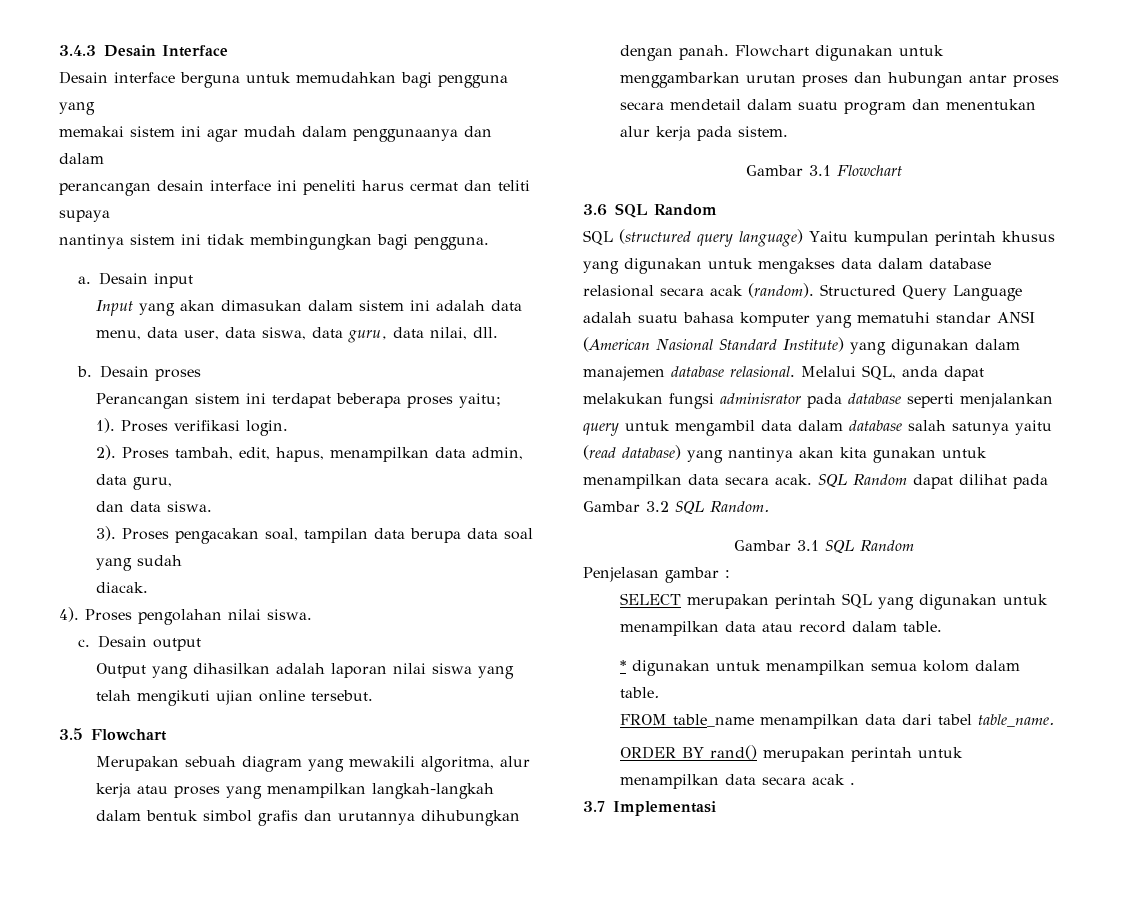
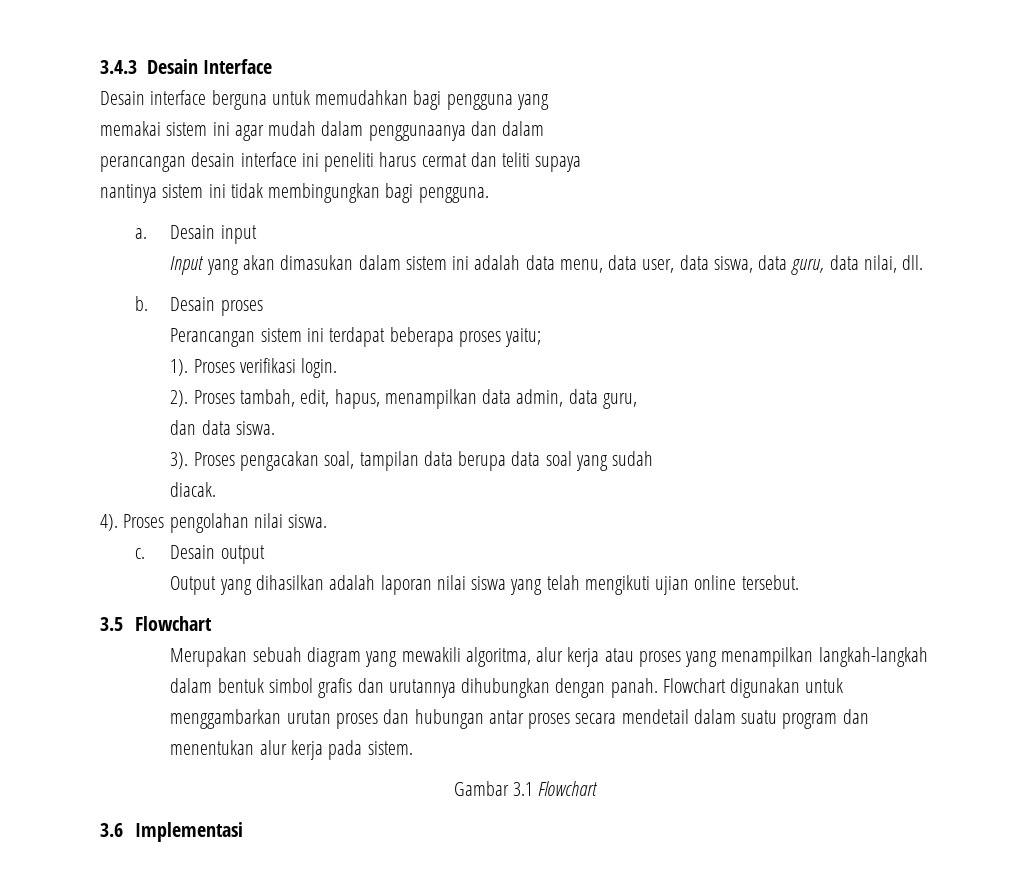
- 3.6 SQL Random
- SQL (structured query language) Yaitu kumpulan perintah khusus yang digunakan untuk mengakses data dalam database relasional secara acak (random). Structured Query Language adalah suatu bahasa komputer yang mematuhi standar ANSI (American Nasional Standard Institute) yang digunakan dalam manajemen database relasional. Melalui SQL, anda dapat melakukan fungsi adminisrator pada database seperti menjalankan query untuk mengambil data dalam database salah satunya yaitu (read database) yang nantinya akan kita gunakan untuk menampilkan data secara acak. SQL Random dapat dilihat pada Gambar 3.2 SQL Random.
- Gambar 3.1 SQL Random
- Penjelasan gambar :
- SELECT merupakan perintah SQL yang digunakan untuk menampilkan data atau record dalam table.
- * digunakan untuk menampilkan semua kolom dalam table.
- FROM table_name menampilkan data dari tabel table_name.
- ORDER BY rand() merupakan perintah untuk menampilkan data secara acak .
- 3.7 Implementasi
+ 3.6 Implementasi

